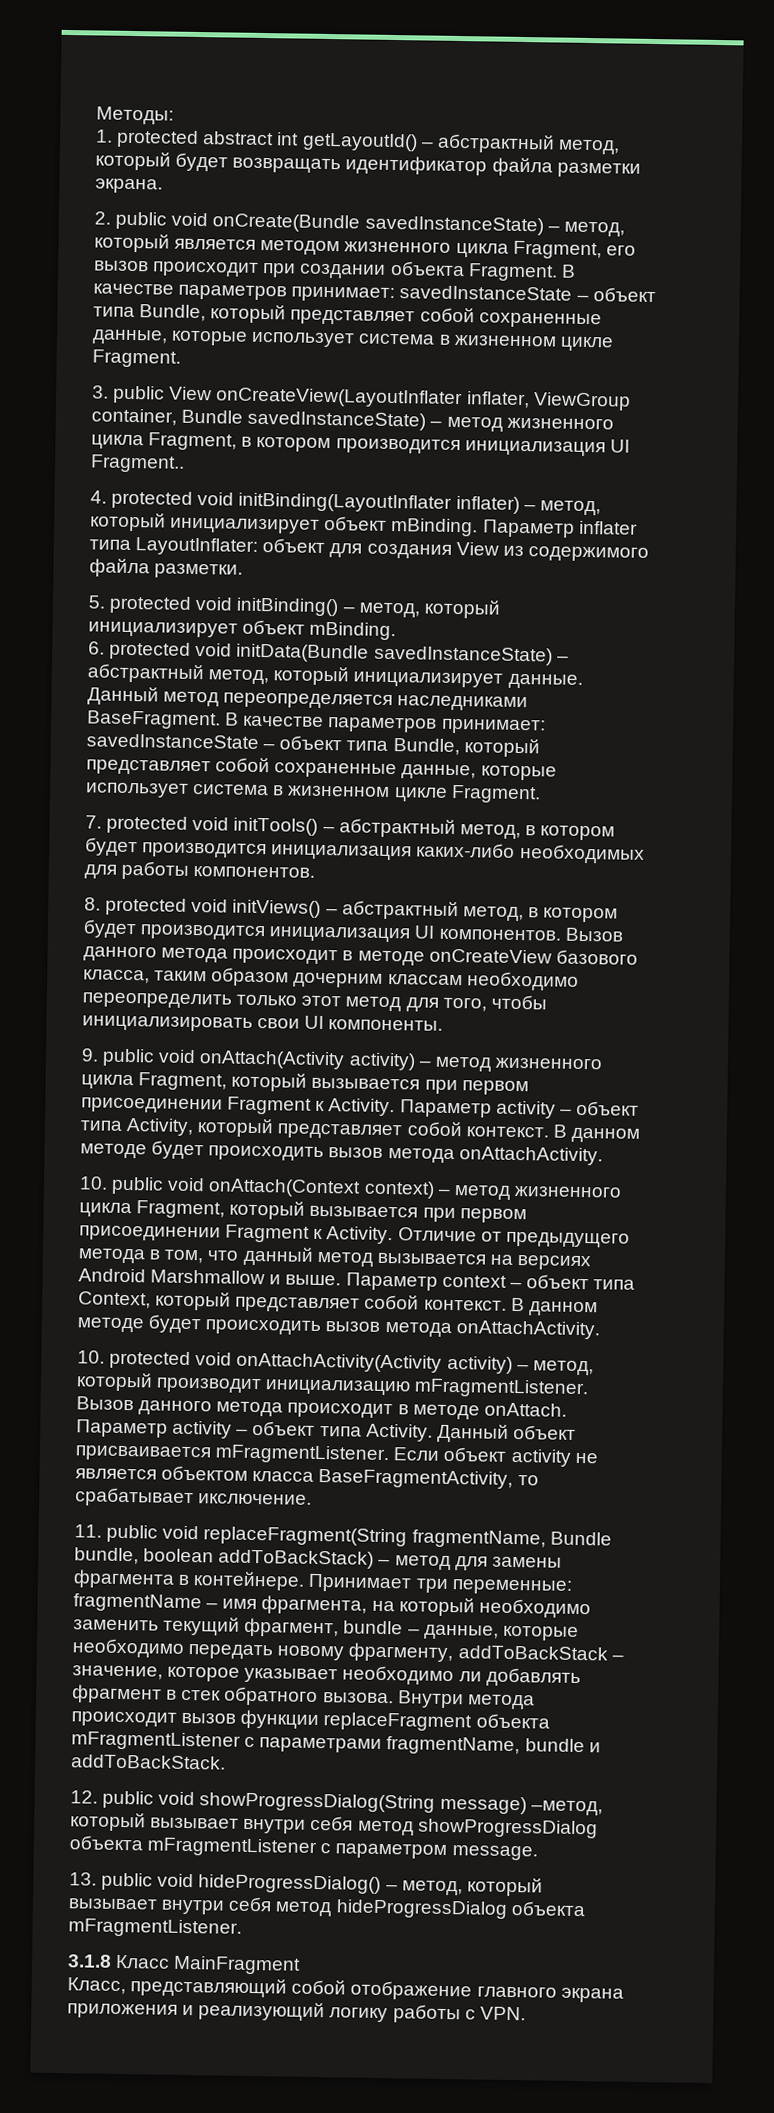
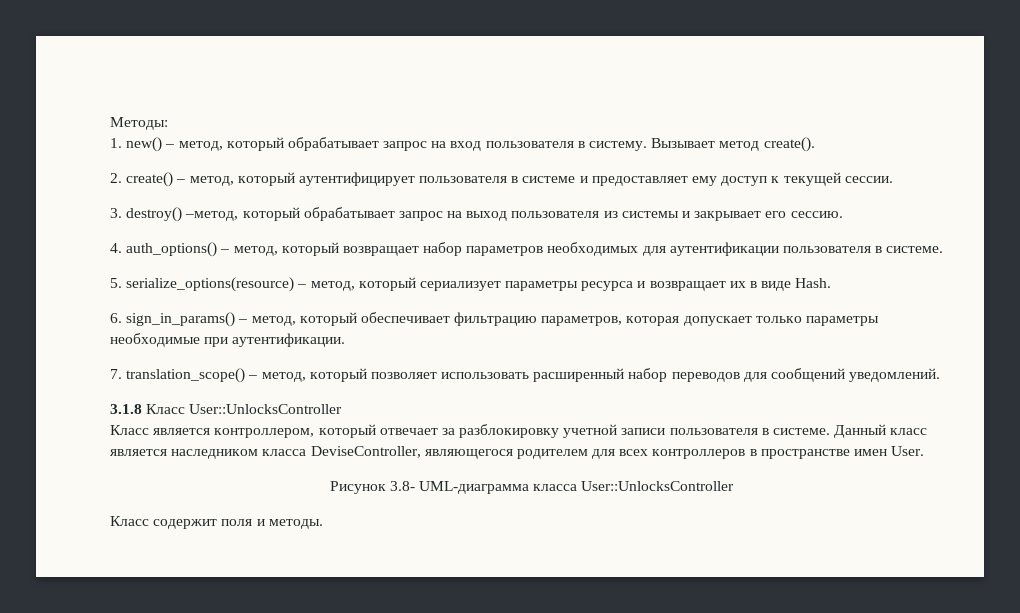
- 1. protected abstract int getLayoutId() – абстрактный метод, который будет возвращать идентификатор файла разметки экрана.
- 2. public void onCreate(Bundle savedInstanceState) – метод, который является методом жизненного цикла Fragment, его вызов происходит при создании объекта Fragment. В качестве параметров принимает: savedInstanceState – объект типа Bundle, который представляет собой сохраненные данные, которые использует система в жизненном цикле Fragment.
- 3. public View onCreateView(LayoutInflater inflater, ViewGroup container, Bundle savedInstanceState) – метод жизненного цикла Fragment, в котором производится инициализация UI Fragment..
- 4. protected void initBinding(LayoutInflater inflater) – метод, который инициализирует объект mBinding. Параметр inflater типа LayoutInflater: объект для создания View из содержимого файла разметки.
- 5. protected void initBinding() – метод, который инициализирует объект mBinding.
- 6. protected void initData(Bundle savedInstanceState) – абстрактный метод, который инициализирует данные. Данный метод переопределяется наследниками BaseFragment. В качестве параметров принимает: savedInstanceState – объект типа Bundle, который представляет собой сохраненные данные, которые использует система в жизненном цикле Fragment.
- 7. protected void initTools() – абстрактный метод, в котором будет производится инициализация каких-либо необходимых для работы компонентов.
- 8. protected void initViews() – абстрактный метод, в котором будет производится инициализация UI компонентов. Вызов данного метода происходит в методе onCreateView базового класса, таким образом дочерним классам необходимо переопределить только этот метод для того, чтобы инициализировать свои UI компоненты.
- 9. public void onAttach(Activity activity) – метод жизненного цикла Fragment, который вызывается при первом присоединении Fragment к Activity. Параметр activity – объект типа Activity, который представляет собой контекст. В данном методе будет происходить вызов метода onAttachActivity.
- 10. public void onAttach(Context context) – метод жизненного цикла Fragment, который вызывается при первом присоединении Fragment к Activity. Отличие от предыдущего метода в том, что данный метод вызывается на версиях Android Marshmallow и выше. Параметр context – объект типа Context, который представляет собой контекст. В данном методе будет происходить вызов метода onAttachActivity.
- 10. protected void onAttachActivity(Activity activity) – метод, который производит инициализацию mFragmentListener. Вызов данного метода происходит в методе onAttach. Параметр activity – объект типа Activity. Данный объект присваивается mFragmentListener. Если объект activity не является объектом класса BaseFragmentActivity, то срабатывает икслючение.
- 11. public void replaceFragment(String fragmentName, Bundle bundle, boolean addToBackStack) – метод для замены фрагмента в контейнере. Принимает три переменные: fragmentName – имя фрагмента, на который необходимо заменить текущий фрагмент, bundle – данные, которые необходимо передать новому фрагменту, addToBackStack – значение, которое указывает необходимо ли добавлять фрагмент в стек обратного вызова. Внутри метода происходит вызов функции replaceFragment объекта mFragmentListener с параметрами fragmentName, bundle и addToBackStack.
- 12. public void showProgressDialog(String message) –метод, который вызывает внутри себя метод showProgressDialog объекта mFragmentListener с параметром message.
- 13. public void hideProgressDialog() – метод, который вызывает внутри себя метод hideProgressDialog объекта mFragmentListener.
- 3.1.8 Класс MainFragment
- Класс, представляющий собой отображение главного экрана приложения и реализующий логику работы с VPN.
+ 1. new() – метод, который обрабатывает запрос на вход пользователя в систему. Вызывает метод create().
+ 2. create() – метод, который аутентифицирует пользователя в системе и предоставляет ему доступ к текущей сессии.
+ 3. destroy() –метод, который обрабатывает запрос на выход пользователя из системы и закрывает его сессию.
+ 4. auth_options() – метод, который возвращает набор параметров необходимых для аутентификации пользователя в системе.
+ 5. serialize_options(resource) – метод, который сериализует параметры ресурса и возвращает их в виде Hash.
+ 6. sign_in_params() – метод, который обеспечивает фильтрацию параметров, которая допускает только параметры необходимые при аутентификации.
+ 7. translation_scope() – метод, который позволяет использовать расширенный набор переводов для сообщений уведомлений.
+ 3.1.8 Класс User::UnlocksController
+ Класс является контроллером, который отвечает за разблокировку учетной записи пользователя в системе. Данный класс является наследником класса DeviseController, являющегося родителем для всех контроллеров в пространстве имен User.
+ Рисунок 3.8- UML-диаграмма класса User::UnlocksController
+ Класс содержит поля и методы.

